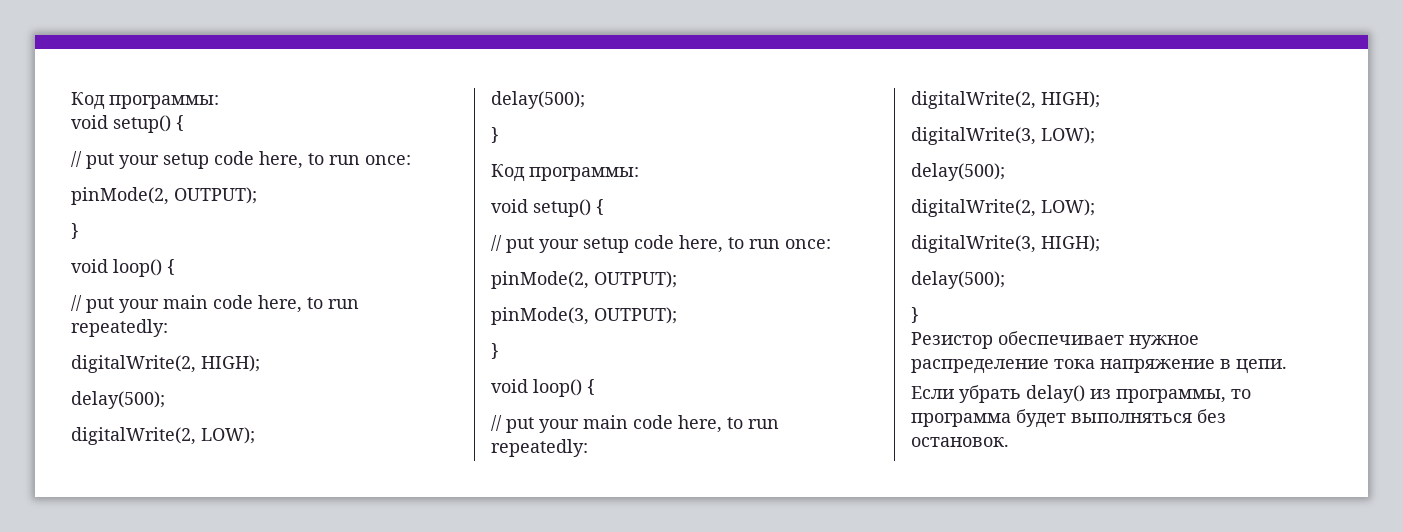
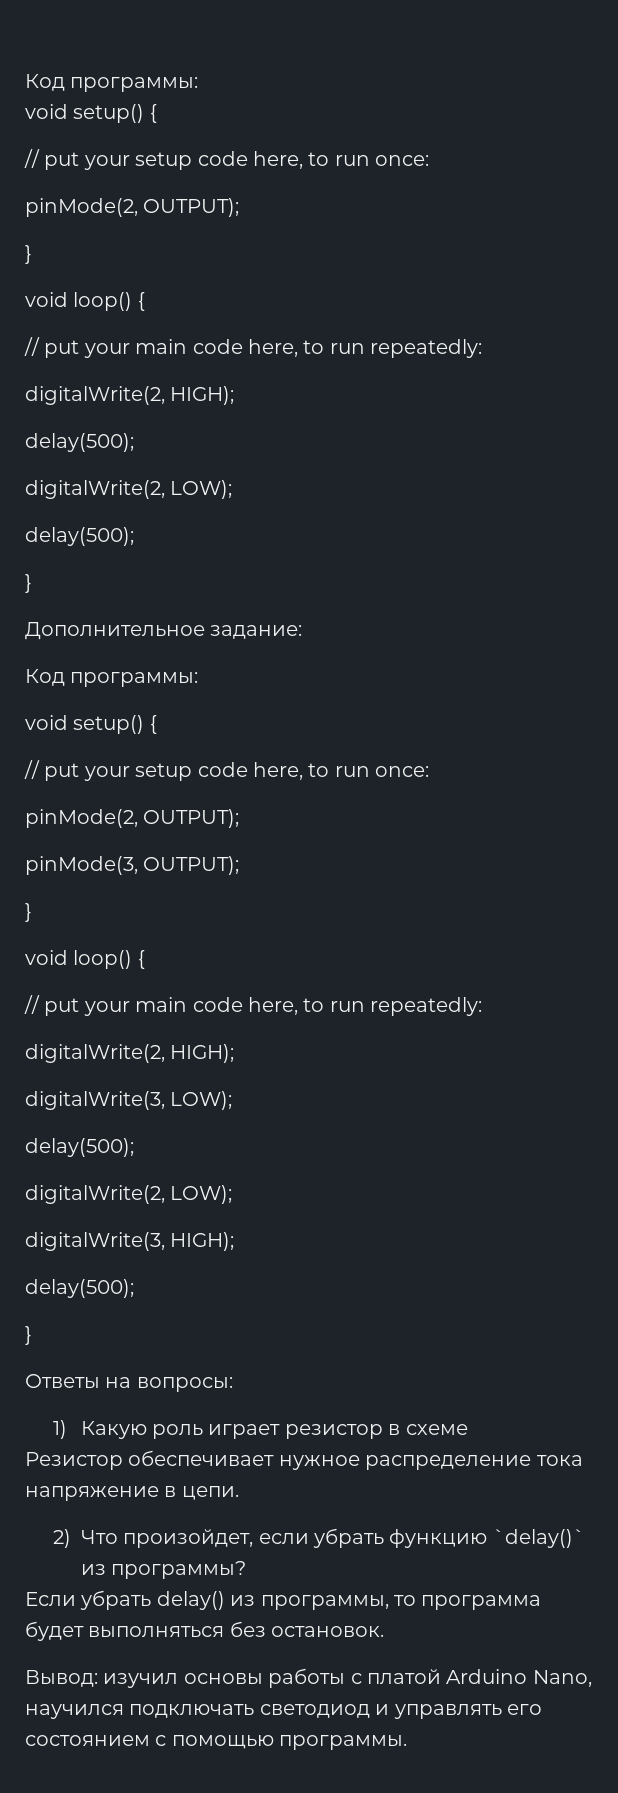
+ Дополнительное задание:
+ Ответы на вопросы:
+ 1) Какую роль играет резистор в схеме
+ 2) Что произойдет, если убрать функцию `delay()` из программы?
+ Вывод: изучил основы работы с платой Arduino Nano, научился подключать светодиод и управлять его состоянием с помощью программы.

